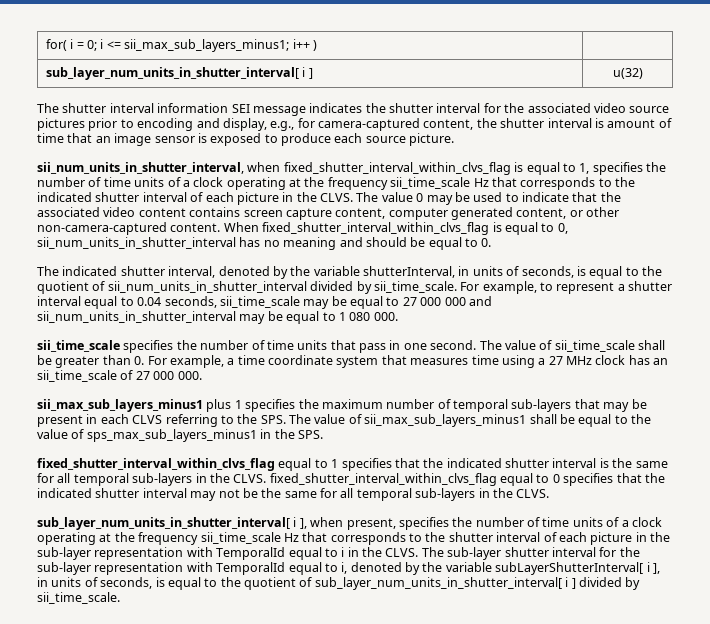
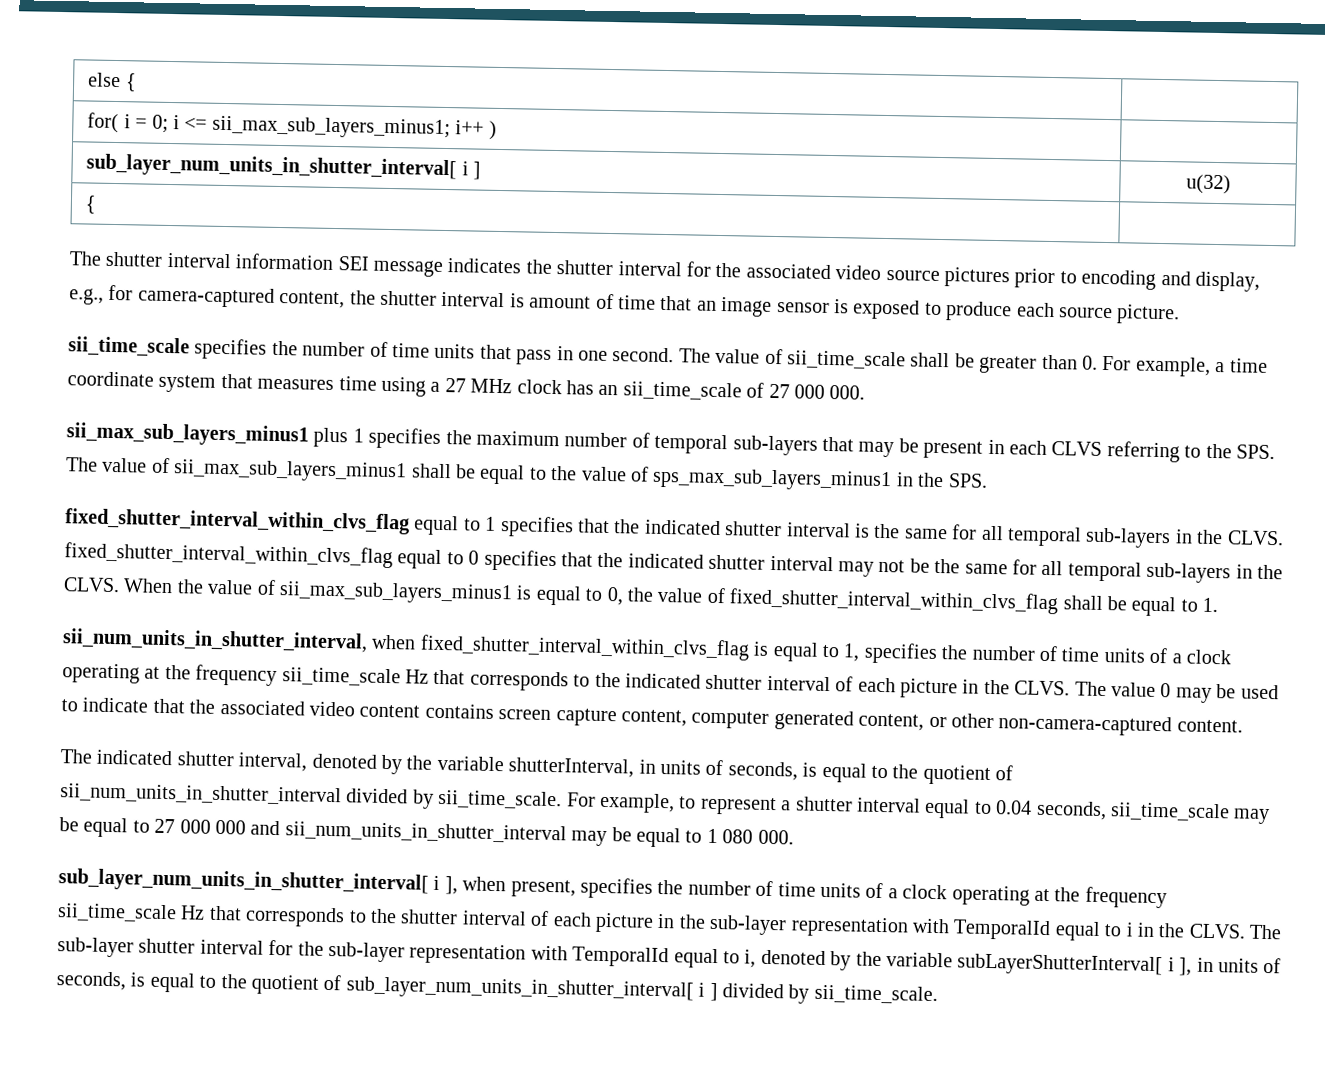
+ else { |
  sub_layer_num_units_in_shutter_interval[ i ] | u(32)
+ { |
- sii_num_units_in_shutter_interval, when fixed_shutter_interval_within_clvs_flag is equal to 1, specifies the number of time units of a clock operating at the frequency sii_time_scale Hz that corresponds to the indicated shutter interval of each picture in the CLVS. The value 0 may be used to indicate that the associated video content contains screen capture content, computer generated content, or other non-camera-captured content. When fixed_shutter_interval_within_clvs_flag is equal to 0, sii_num_units_in_shutter_interval has no meaning and should be equal to 0.
- The indicated shutter interval, denoted by the variable shutterInterval, in units of seconds, is equal to the quotient of sii_num_units_in_shutter_interval divided by sii_time_scale. For example, to represent a shutter interval equal to 0.04 seconds, sii_time_scale may be equal to 27 000 000 and sii_num_units_in_shutter_interval may be equal to 1 080 000.
+ When the value of sii_max_sub_layers_minus1 is equal to 0, the value of fixed_shutter_interval_within_clvs_flag shall be equal to 1.
+ sii_num_units_in_shutter_interval, when fixed_shutter_interval_within_clvs_flag is equal to 1, specifies the number of time units of a clock operating at the frequency sii_time_scale Hz that corresponds to the indicated shutter interval of each picture in the CLVS. The value 0 may be used to indicate that the associated video content contains screen capture content, computer generated content, or other non-camera-captured content.
+ The indicated shutter interval, denoted by the variable shutterInterval, in units of seconds, is equal to the quotient of sii_num_units_in_shutter_interval divided by sii_time_scale. For example, to represent a shutter interval equal to 0.04 seconds, sii_time_scale may be equal to 27 000 000 and sii_num_units_in_shutter_interval may be equal to 1 080 000.

